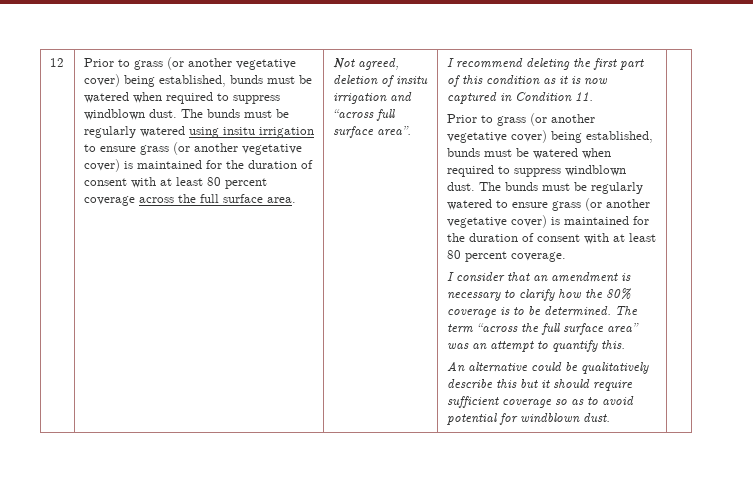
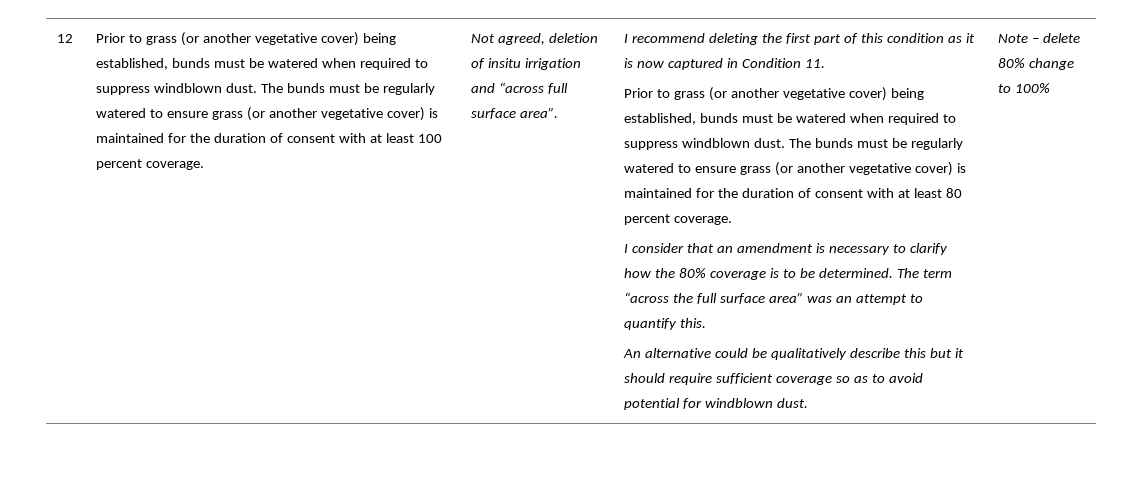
- The bunds must be regularly watered using insitu irrigation to ensure grass (or another vegetative cover) is maintained for the duration of consent with at least 80 percent coverage across the full surface area.
+ The bunds must be regularly watered to ensure grass (or another vegetative cover) is maintained for the duration of consent with at least 100 percent coverage.
+ Note – delete 80% change to 100%

